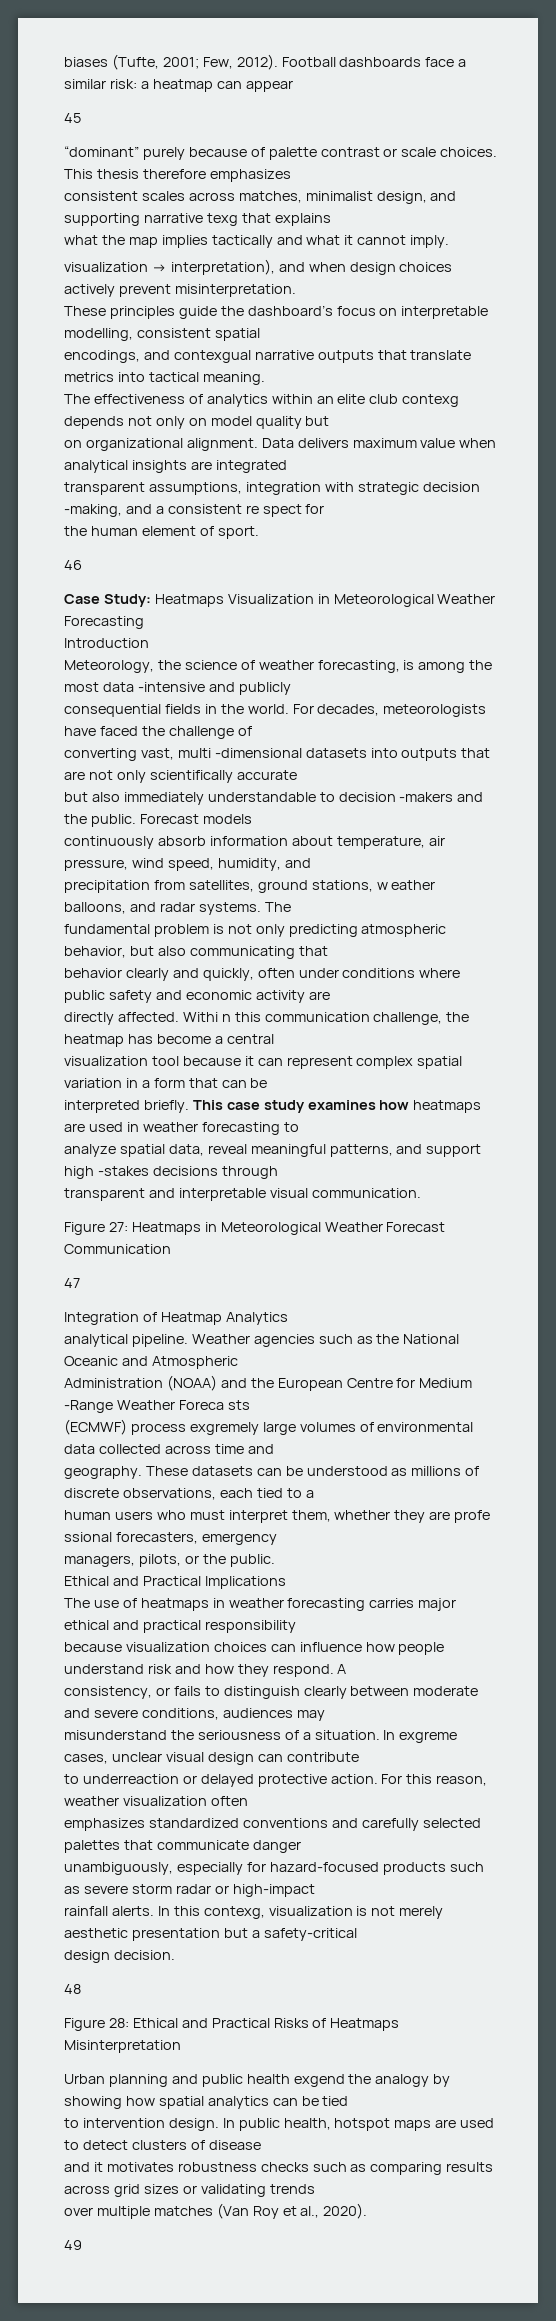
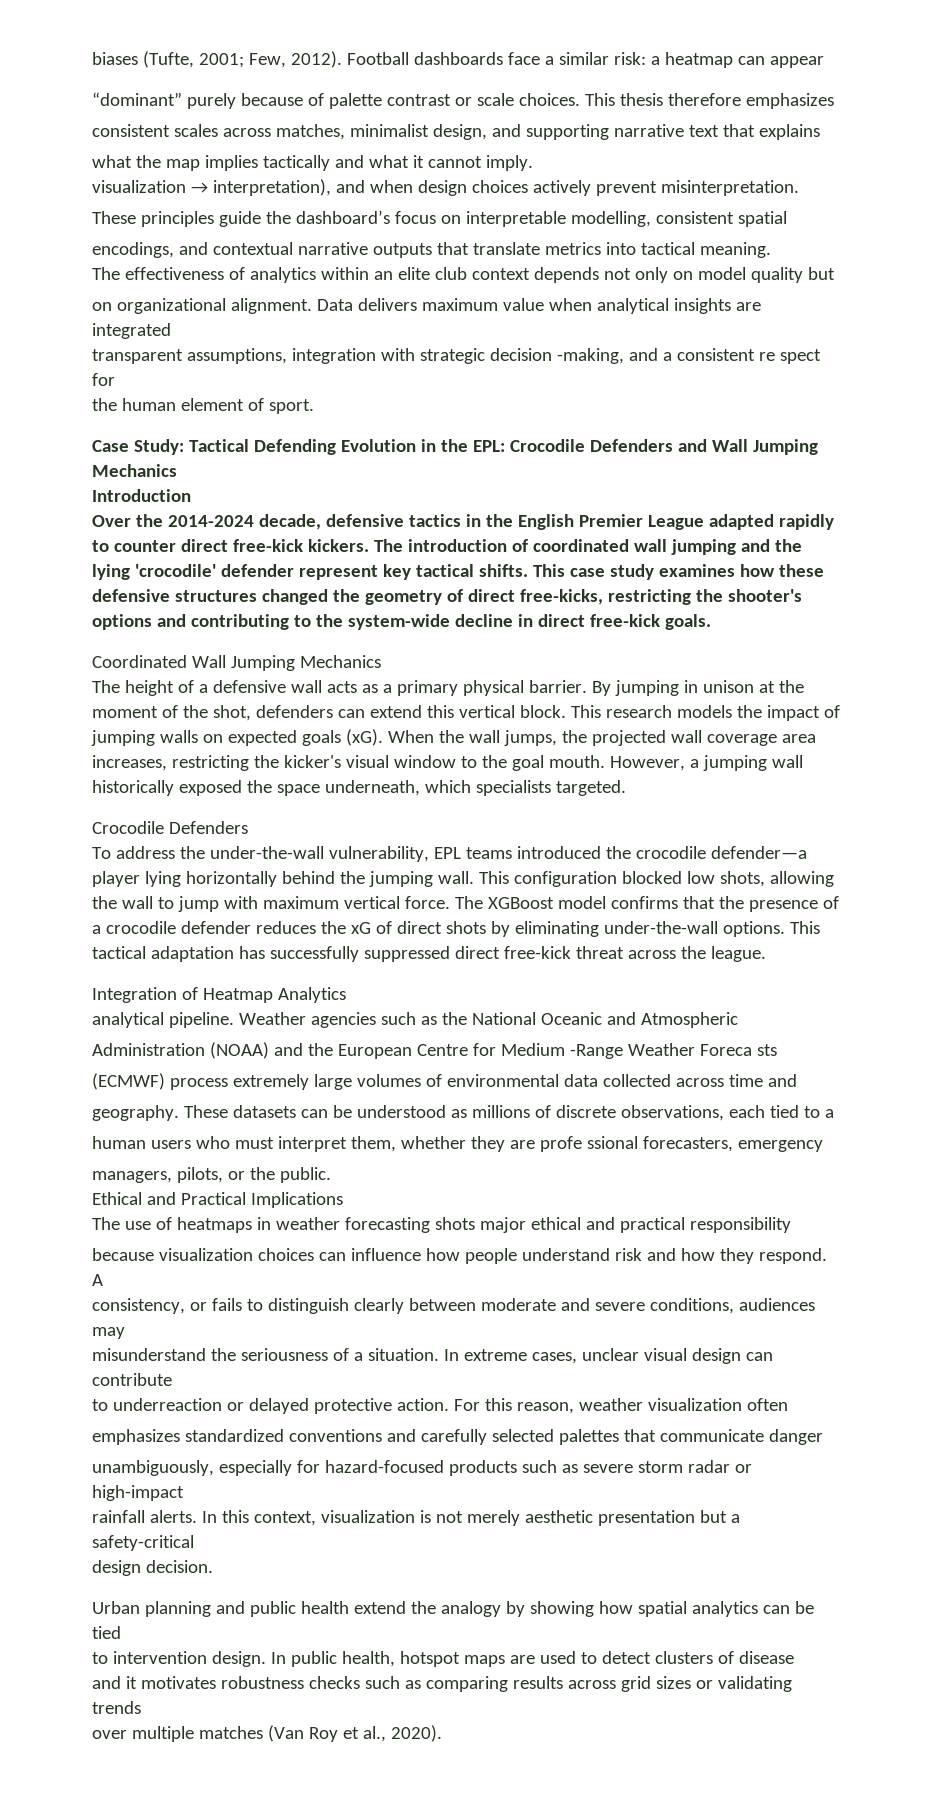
- 45
- consistent scales across matches, minimalist design, and supporting narrative texg that explains
+ consistent scales across matches, minimalist design, and supporting narrative text that explains
- encodings, and contexgual narrative outputs that translate metrics into tactical meaning.
+ encodings, and contextual narrative outputs that translate metrics into tactical meaning.
- The effectiveness of analytics within an elite club contexg depends not only on model quality but
+ The effectiveness of analytics within an elite club context depends not only on model quality but
- 46
- Case Study: Heatmaps Visualization in Meteorological Weather Forecasting
+ Case Study: Tactical Defending Evolution in the EPL: Crocodile Defenders and Wall Jumping Mechanics
  Introduction
- Meteorology, the science of weather forecasting, is among the most data -intensive and publicly
- consequential fields in the world. For decades, meteorologists have faced the challenge of
- converting vast, multi -dimensional datasets into outputs that are not only scientifically accurate
- but also immediately understandable to decision -makers and the public. Forecast models
- continuously absorb information about temperature, air pressure, wind speed, humidity, and
- precipitation from satellites, ground stations, w eather balloons, and radar systems. The
- fundamental problem is not only predicting atmospheric behavior, but also communicating that
- behavior clearly and quickly, often under conditions where public safety and economic activity are
- directly affected. Withi n this communication challenge, the heatmap has become a central
- visualization tool because it can represent complex spatial variation in a form that can be
- interpreted briefly.
+ Over the 2014-2024 decade, defensive tactics in the English Premier League adapted rapidly to counter direct free-kick kickers. The introduction of coordinated wall jumping and the lying 'crocodile' defender represent key tactical shifts.
- This case study examines how heatmaps are used in weather forecasting to
- analyze spatial data, reveal meaningful patterns, and support high -stakes decisions through
- transparent and interpretable visual communication.
- Figure 27: Heatmaps in Meteorological Weather Forecast Communication
- 47
+ This case study examines how these defensive structures changed the geometry of direct free-kicks, restricting the shooter's options and contributing to the system-wide decline in direct free-kick goals.
+ Coordinated Wall Jumping Mechanics
+ The height of a defensive wall acts as a primary physical barrier. By jumping in unison at the moment of the shot, defenders can extend this vertical block. This research models the impact of jumping walls on expected goals (xG). When the wall jumps, the projected wall coverage area increases, restricting the kicker's visual window to the goal mouth. However, a jumping wall historically exposed the space underneath, which specialists targeted.
+ Crocodile Defenders
+ To address the under-the-wall vulnerability, EPL teams introduced the crocodile defender—a player lying horizontally behind the jumping wall. This configuration blocked low shots, allowing the wall to jump with maximum vertical force. The XGBoost model confirms that the presence of a crocodile defender reduces the xG of direct shots by eliminating under-the-wall options. This tactical adaptation has successfully suppressed direct free-kick threat across the league.
- (ECMWF) process exgremely large volumes of environmental data collected across time and
+ (ECMWF) process extremely large volumes of environmental data collected across time and
- The use of heatmaps in weather forecasting carries major ethical and practical responsibility
+ The use of heatmaps in weather forecasting shots major ethical and practical responsibility
- In exgreme cases, unclear visual design can contribute
+ In extreme cases, unclear visual design can contribute
- In this contexg, visualization is not merely aesthetic presentation but a safety-critical
+ In this context, visualization is not merely aesthetic presentation but a safety-critical
- 48
- Figure 28: Ethical and Practical Risks of Heatmaps Misinterpretation
- Urban planning and public health exgend the analogy by showing how spatial analytics can be tied
+ Urban planning and public health extend the analogy by showing how spatial analytics can be tied
- 49

